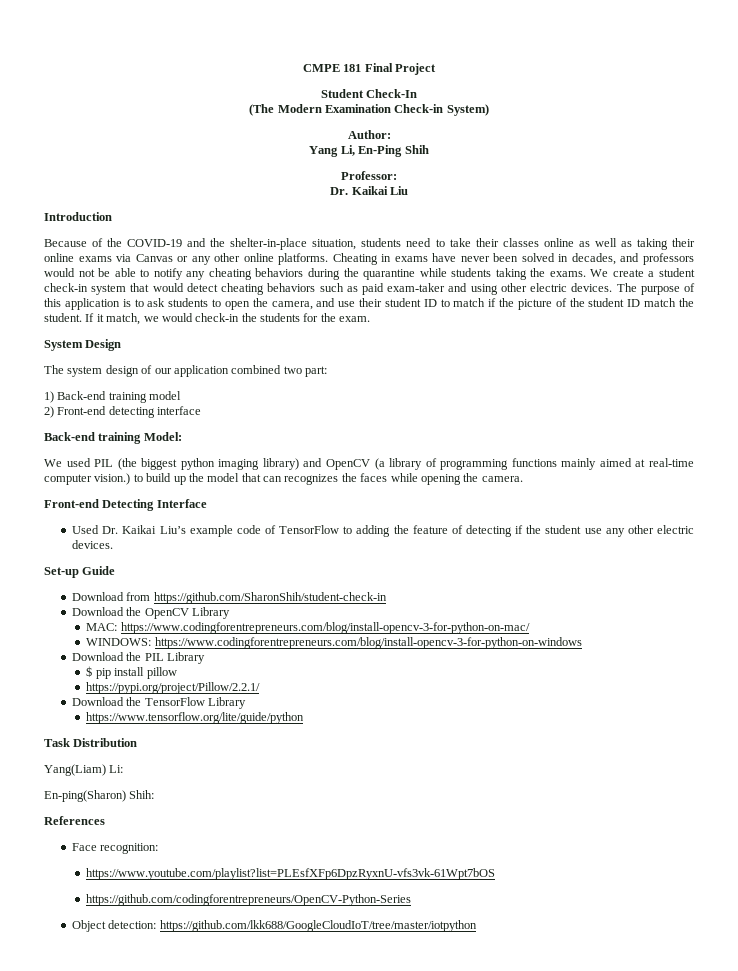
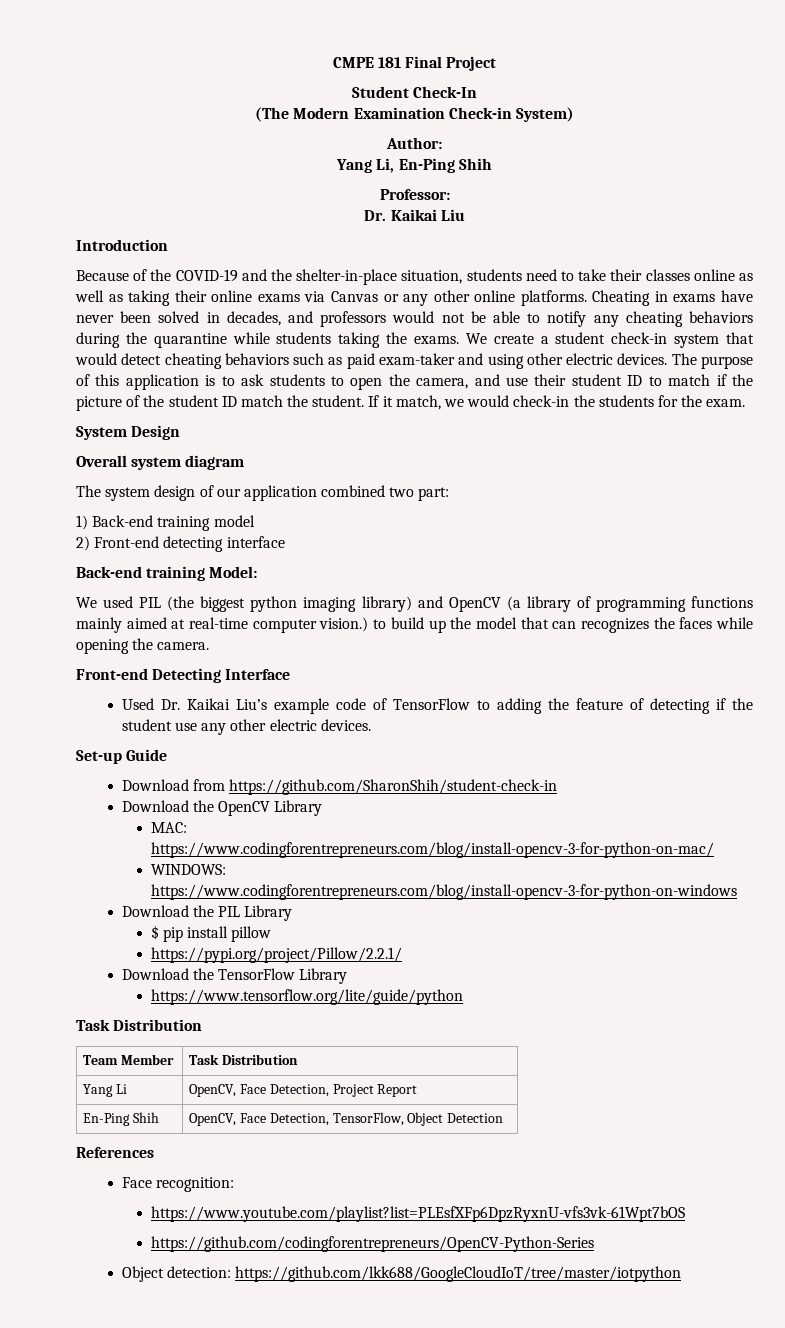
+ Overall system diagram
- Yang(Liam) Li:
- En-ping(Sharon) Shih:
+ Team Member | Task Distribution
+ Yang Li | OpenCV, Face Detection, Project Report
+ En-Ping Shih | OpenCV, Face Detection, TensorFlow, Object Detection

